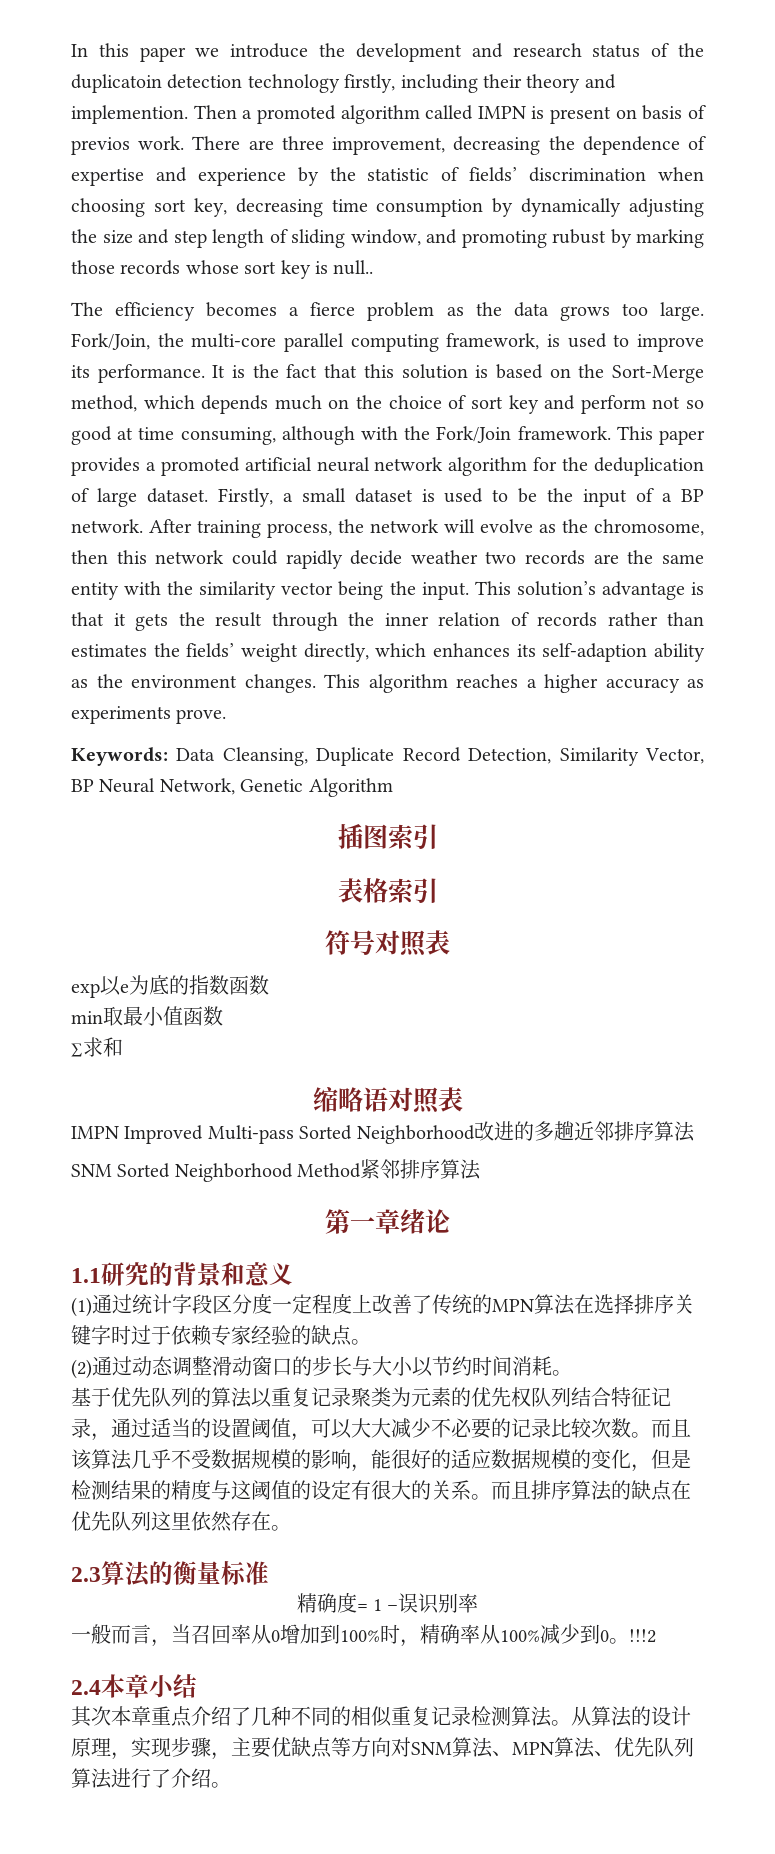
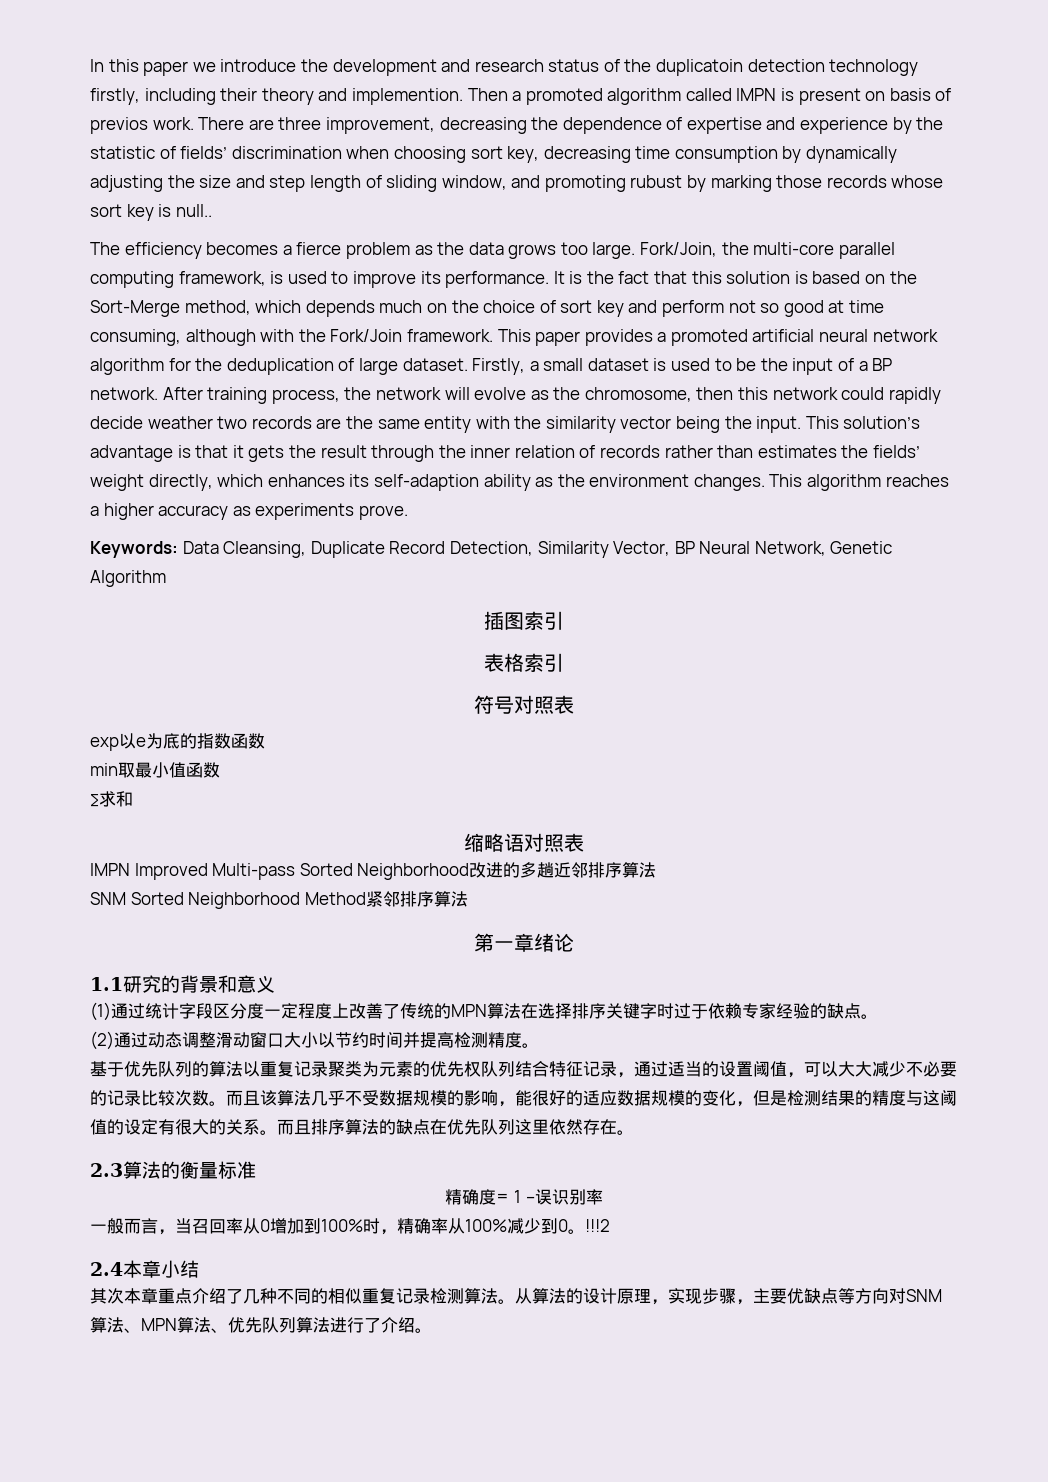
- (2)通过动态调整滑动窗口的步长与大小以节约时间消耗。
+ (2)通过动态调整滑动窗口大小以节约时间并提高检测精度。

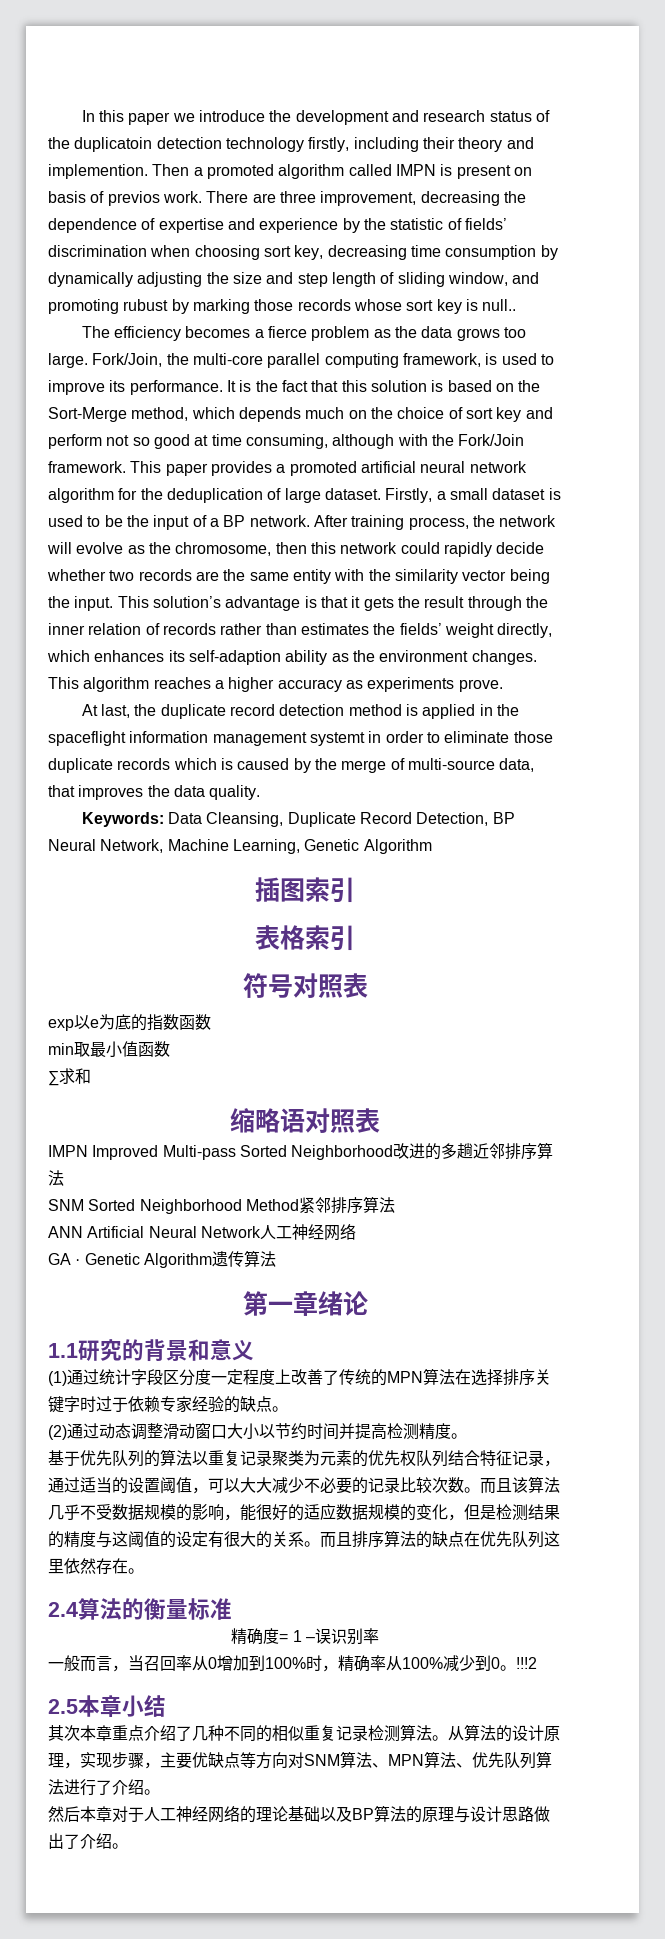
- After training process, the network will evolve as the chromosome, then this network could rapidly decide weather two records are the same entity with the similarity vector being the input.
+ After training process, the network will evolve as the chromosome, then this network could rapidly decide whether two records are the same entity with the similarity vector being the input.
+ At last, the duplicate record detection method is applied in the spaceflight information management systemt in order to eliminate those duplicate records which is caused by the merge of multi-source data, that improves the data quality.
- Keywords: Data Cleansing, Duplicate Record Detection, Similarity Vector, BP Neural Network, Genetic Algorithm
+ Keywords: Data Cleansing, Duplicate Record Detection, BP Neural Network, Machine Learning, Genetic Algorithm
+ ANN Artificial Neural Network人工神经网络
+ GA · Genetic Algorithm遗传算法
- 2.3算法的衡量标准
+ 2.4算法的衡量标准
- 2.4本章小结
+ 2.5本章小结
+ 然后本章对于人工神经网络的理论基础以及BP算法的原理与设计思路做出了介绍。

